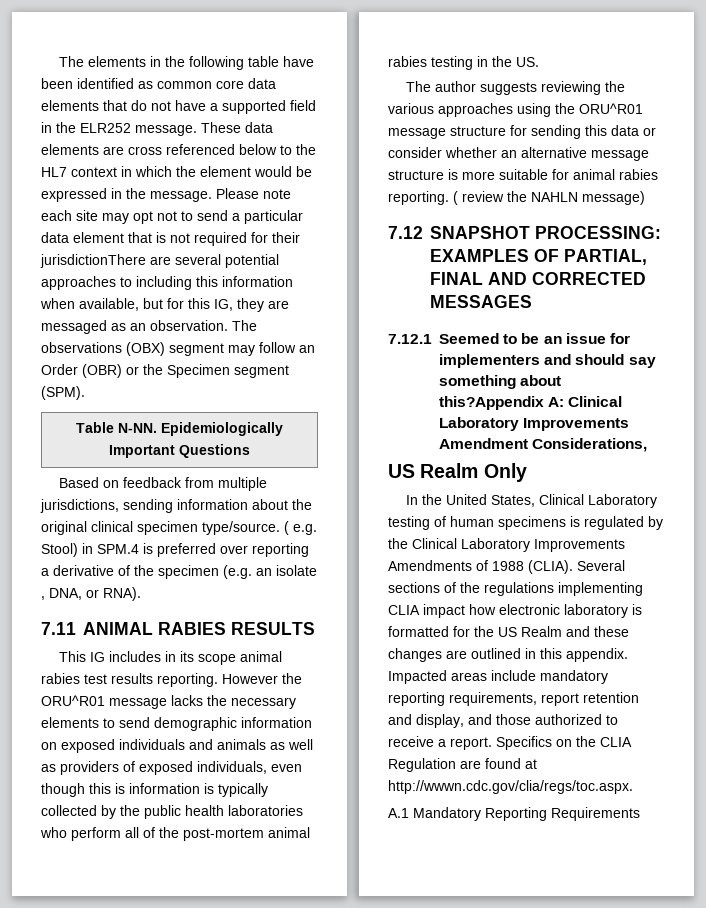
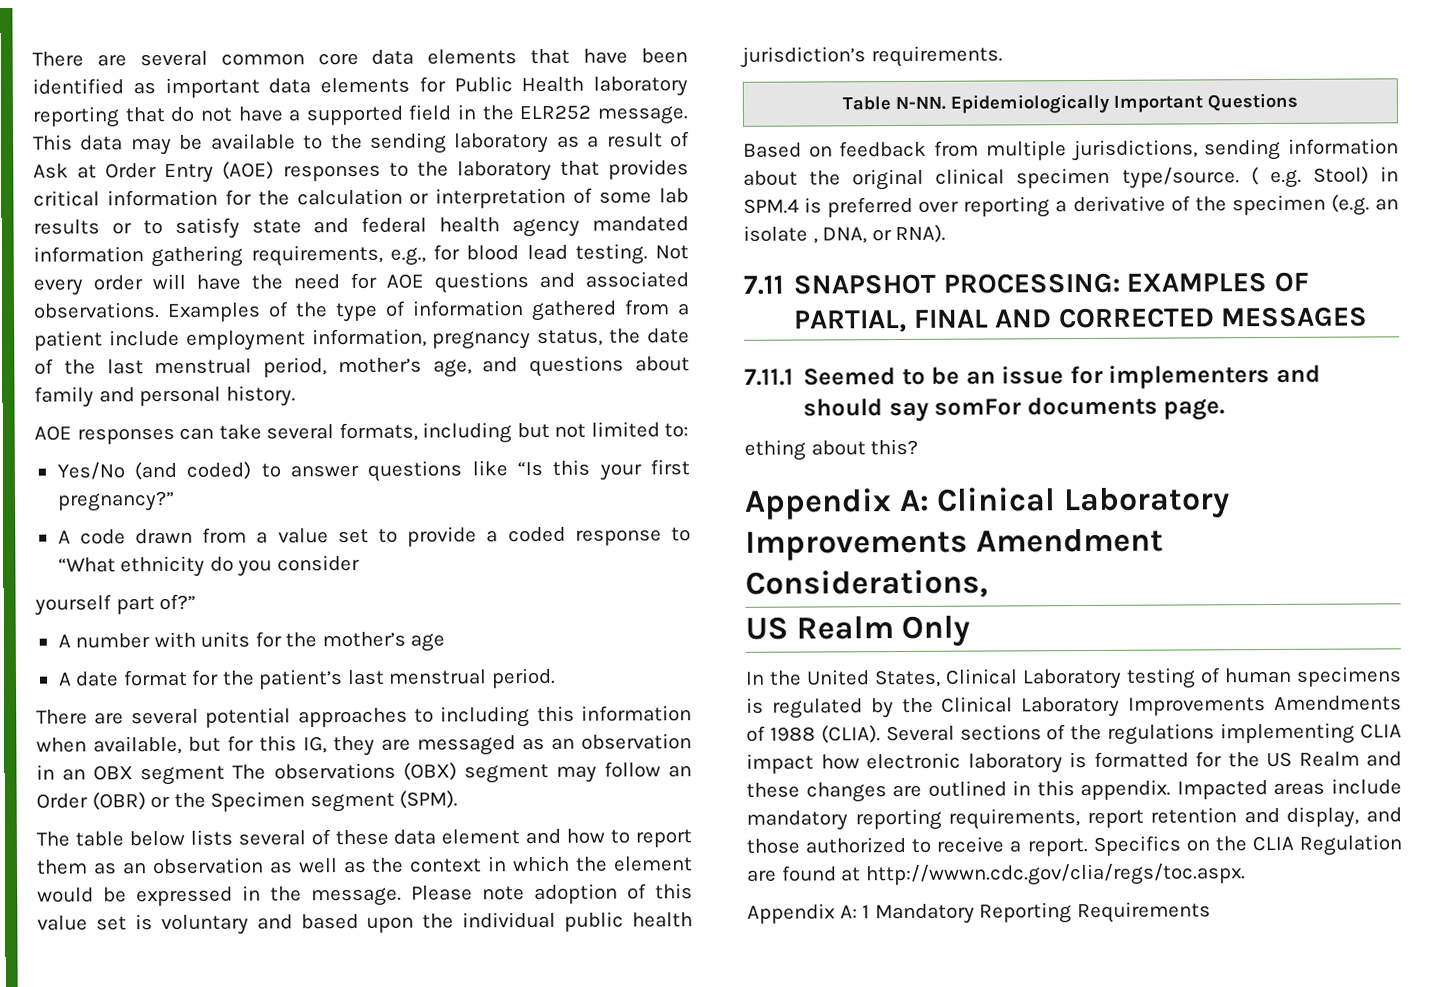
- The elements in the following table have been identified as common core data elements that do not have a supported field in the ELR252 message.
+ There are several common core data elements that have been identified as important data elements for Public Health laboratory reporting that do not have a supported field in the ELR252 message.
- These data elements are cross referenced below to the HL7 context in which the element would be expressed in the message. Please note each site may opt not to send a particular data element that is not required for their jurisdictionThere are several potential approaches to including this information when available, but for this IG, they are messaged as an observation. The observations (OBX) segment may follow an Order (OBR) or the Specimen segment (SPM).
+ This data may be available to the sending laboratory as a result of Ask at Order Entry (AOE) responses to the laboratory that provides critical information for the calculation or interpretation of some lab results or to satisfy state and federal health agency mandated information gathering requirements, e.g., for blood lead testing. Not every order will have the need for AOE questions and associated observations. Examples of the type of information gathered from a patient include employment information, pregnancy status, the date of the last menstrual period, mother’s age, and questions about family and personal history.
+ AOE responses can take several formats, including but not limited to:
+ Yes/No (and coded) to answer questions like “Is this your first pregnancy?”
+ A code drawn from a value set to provide a coded response to “What ethnicity do you consider
+ yourself part of?”
+ A number with units for the mother’s age
+ A date format for the patient’s last menstrual period.
+ There are several potential approaches to including this information when available, but for this IG, they are messaged as an observation in an OBX segment The observations (OBX) segment may follow an Order (OBR) or the Specimen segment (SPM).
+ The table below lists several of these data element and how to report them as an observation as well as the context in which the element would be expressed in the message. Please note adoption of this value set is voluntary and based upon the individual public health jurisdiction’s requirements.
- 7.11 ANIMAL RABIES RESULTS
- This IG includes in its scope animal rabies test results reporting. However the ORU^R01 message lacks the necessary elements to send demographic information on exposed individuals and animals as well as providers of exposed individuals, even though this is information is typically collected by the public health laboratories who perform all of the post-mortem animal rabies testing in the US.
- The author suggests reviewing the various approaches using the ORU^R01 message structure for sending this data or consider whether an alternative message structure is more suitable for animal rabies reporting. ( review the NAHLN message)
- 7.12 SNAPSHOT PROCESSING: EXAMPLES OF PARTIAL, FINAL AND CORRECTED MESSAGES
+ 7.11 SNAPSHOT PROCESSING: EXAMPLES OF PARTIAL, FINAL AND CORRECTED MESSAGES
- 7.12.1 Seemed to be an issue for implementers and should say something about this?Appendix A: Clinical Laboratory Improvements Amendment Considerations,
+ 7.11.1 Seemed to be an issue for implementers and should say somFor documents page.
+ ething about this?
+ Appendix A: Clinical Laboratory Improvements Amendment Considerations,
- A.1 Mandatory Reporting Requirements
+ Appendix A: 1 Mandatory Reporting Requirements

